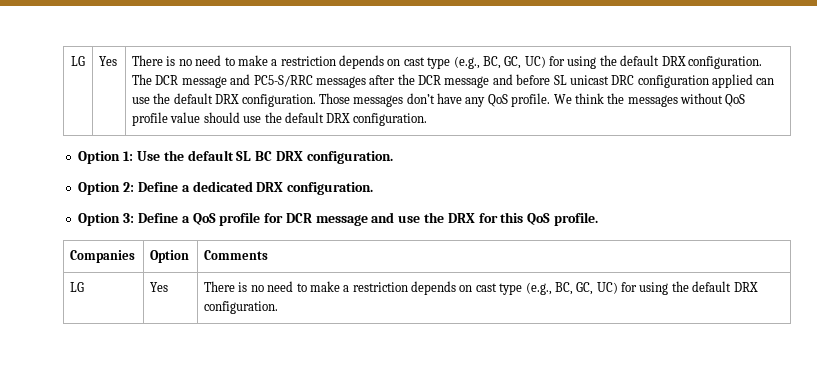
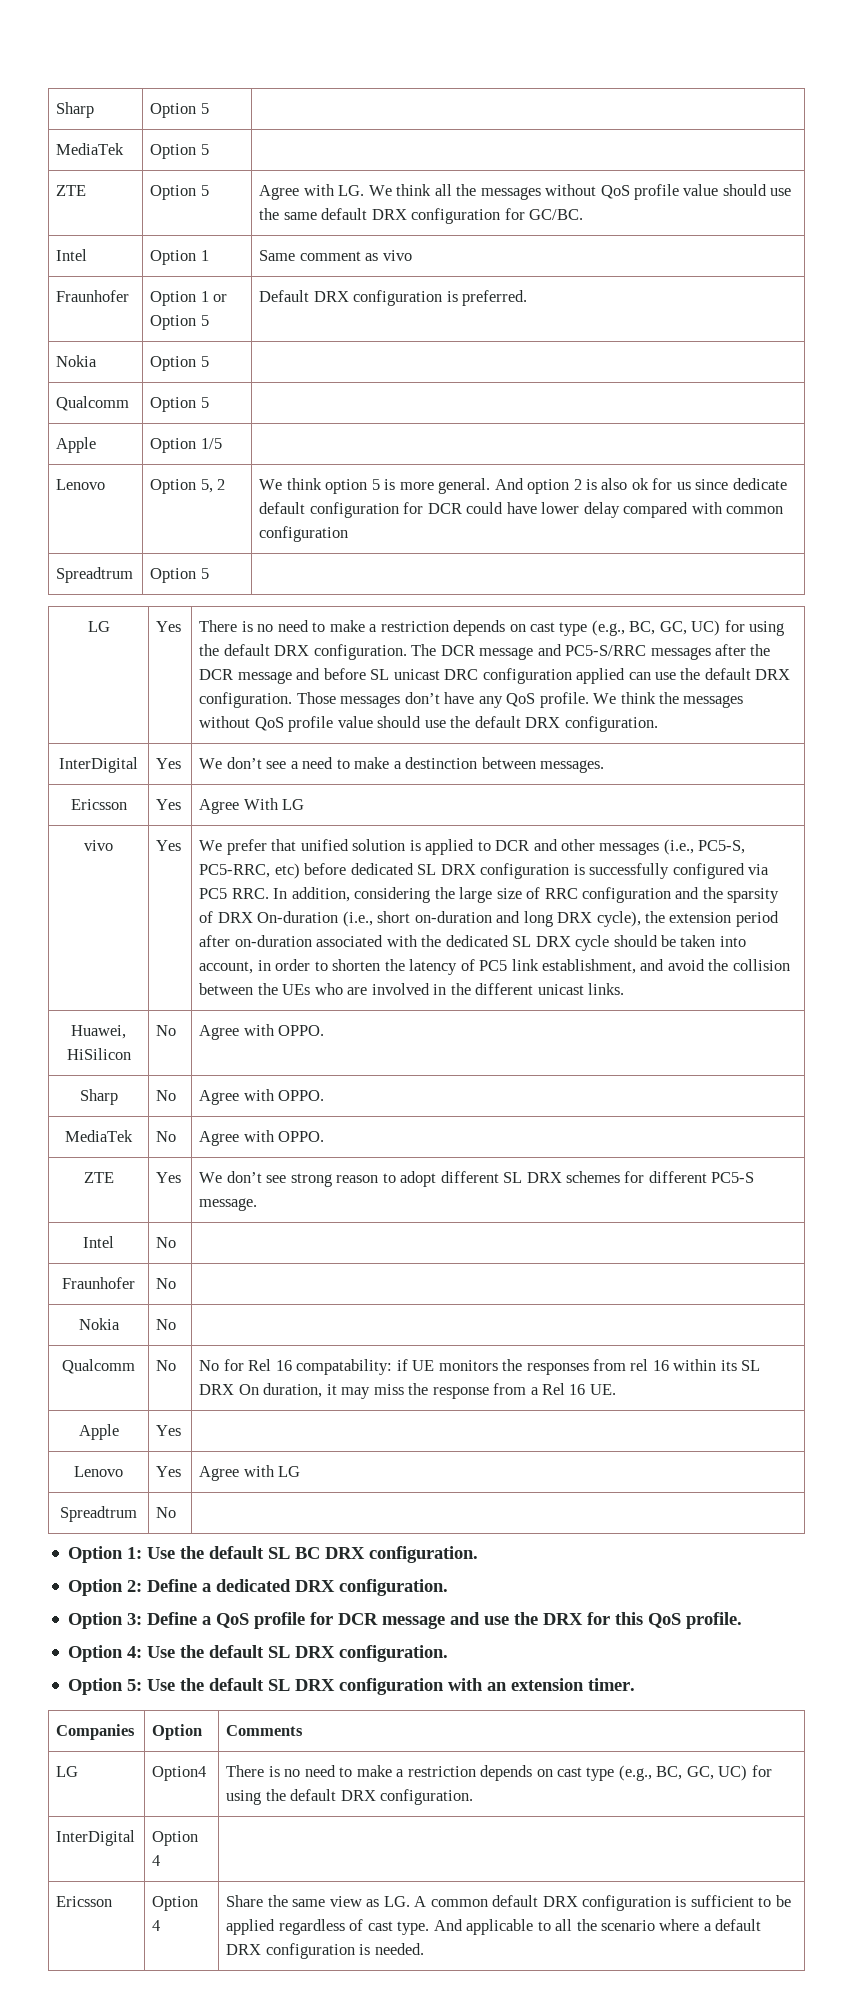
+ Sharp | Option 5 |
+ MediaTek | Option 5 |
+ ZTE | Option 5 | Agree with LG. We think all the messages without QoS profile value should use the same default DRX configuration for GC/BC.
+ Intel | Option 1 | Same comment as vivo
+ Fraunhofer | Option 1 or Option 5 | Default DRX configuration is preferred.
+ Nokia | Option 5 |
+ Qualcomm | Option 5 |
+ Apple | Option 1/5 |
+ Lenovo | Option 5, 2 | We think option 5 is more general. And option 2 is also ok for us since dedicate default configuration for DCR could have lower delay compared with common configuration
+ Spreadtrum | Option 5 |
+ InterDigital | Yes | We don’t see a need to make a destinction between messages.
+ Ericsson | Yes | Agree With LG
+ vivo | Yes | We prefer that unified solution is applied to DCR and other messages (i.e., PC5-S, PC5-RRC, etc) before dedicated SL DRX configuration is successfully configured via PC5 RRC. In addition, considering the large size of RRC configuration and the sparsity of DRX On-duration (i.e., short on-duration and long DRX cycle), the extension period after on-duration associated with the dedicated SL DRX cycle should be taken into account, in order to shorten the latency of PC5 link establishment, and avoid the collision between the UEs who are involved in the different unicast links.
+ Huawei, HiSilicon | No | Agree with OPPO.
+ Sharp | No | Agree with OPPO.
+ MediaTek | No | Agree with OPPO.
+ ZTE | Yes | We don’t see strong reason to adopt different SL DRX schemes for different PC5-S message.
+ Intel | No |
+ Fraunhofer | No |
+ Nokia | No |
+ Qualcomm | No | No for Rel 16 compatability: if UE monitors the responses from rel 16 within its SL DRX On duration, it may miss the response from a Rel 16 UE.
+ Apple | Yes |
+ Lenovo | Yes | Agree with LG
+ Spreadtrum | No |
+ Option 4: Use the default SL DRX configuration.
+ Option 5: Use the default SL DRX configuration with an extension timer.
  Companies | Option | Comments
- LG | Yes | There is no need to make a restriction depends on cast type (e.g., BC, GC, UC) for using the default DRX configuration.
+ LG | Option4 | There is no need to make a restriction depends on cast type (e.g., BC, GC, UC) for using the default DRX configuration.
+ InterDigital | Option 4 |
+ Ericsson | Option 4 | Share the same view as LG. A common default DRX configuration is sufficient to be applied regardless of cast type. And applicable to all the scenario where a default DRX configuration is needed.

